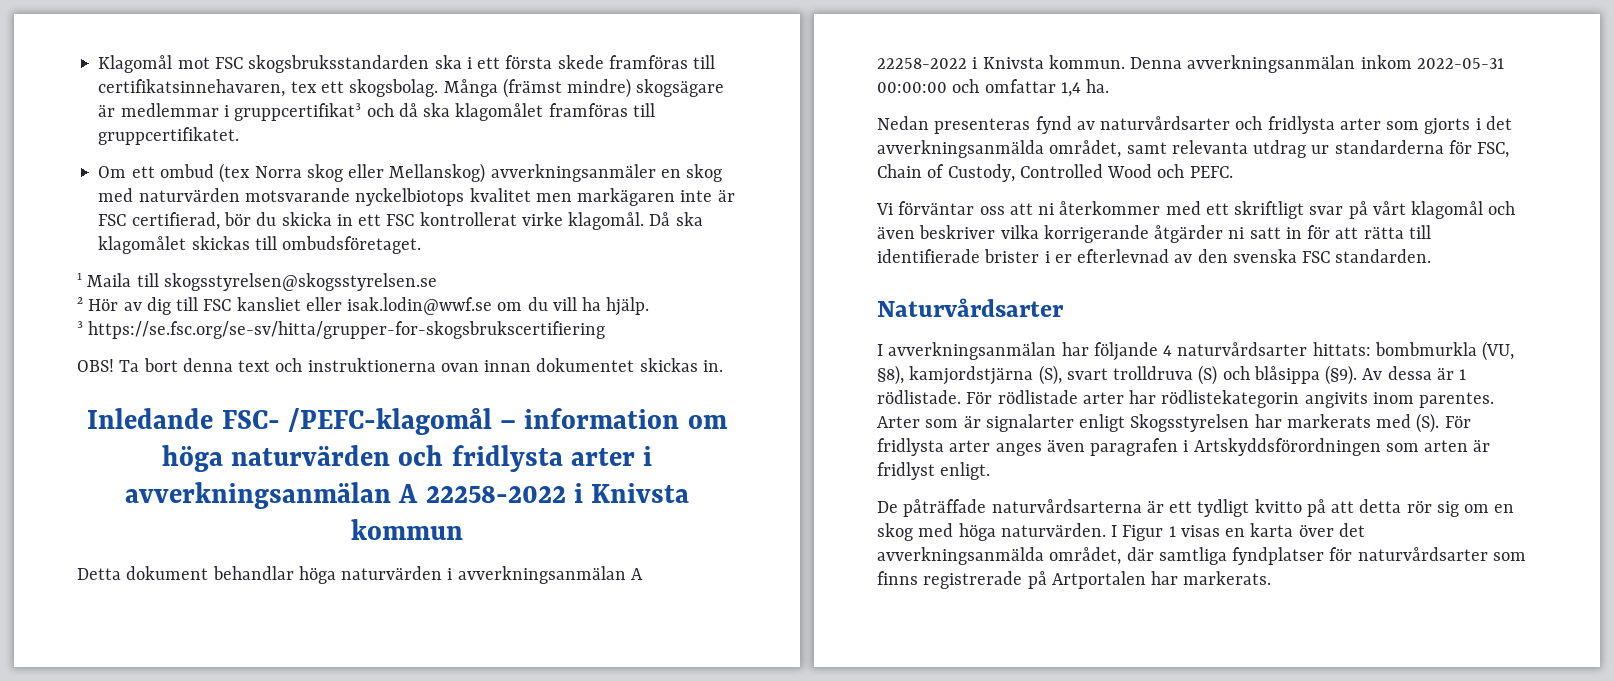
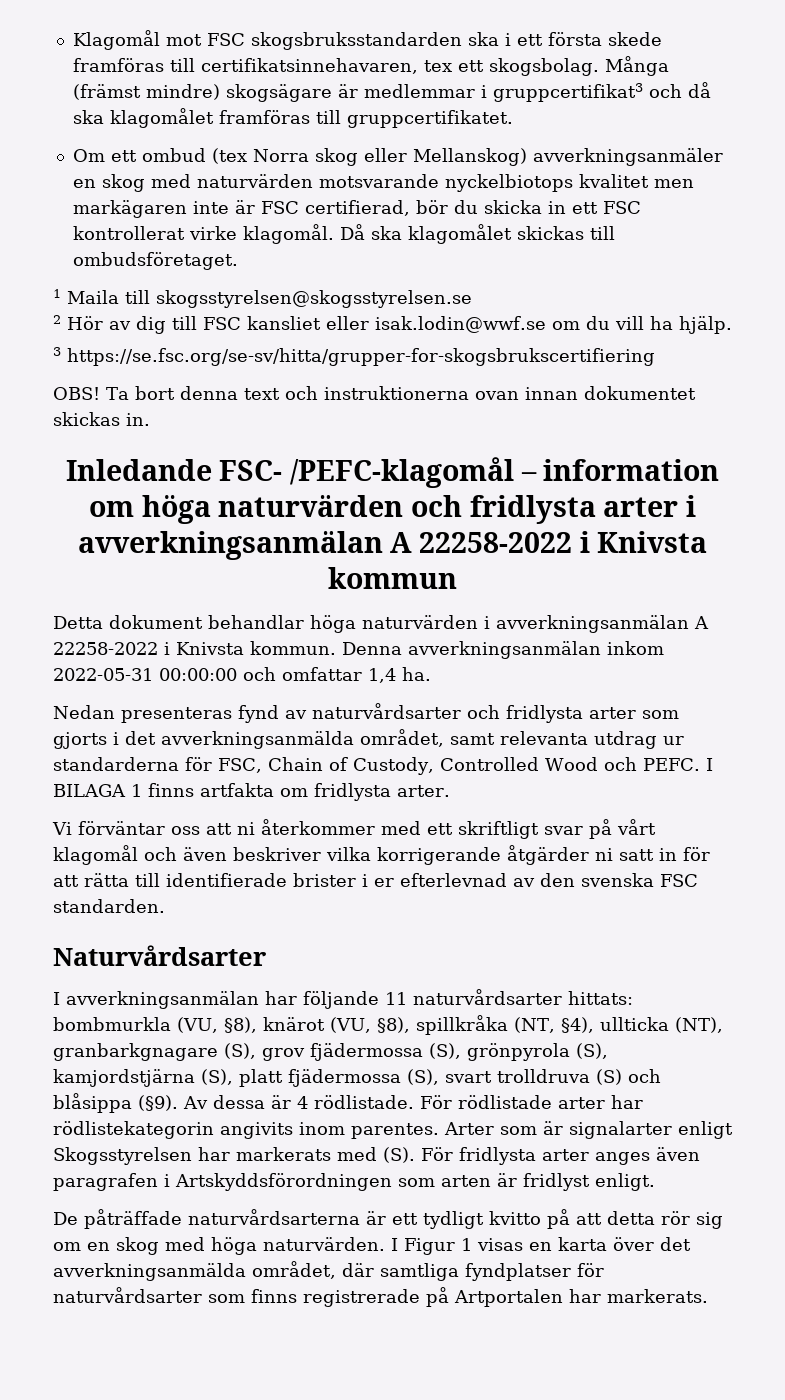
+ I BILAGA 1 finns artfakta om fridlysta arter.
- I avverkningsanmälan har följande 4 naturvårdsarter hittats: bombmurkla (VU, §8), kamjordstjärna (S), svart trolldruva (S) och blåsippa (§9).
+ I avverkningsanmälan har följande 11 naturvårdsarter hittats: bombmurkla (VU, §8), knärot (VU, §8), spillkråka (NT, §4), ullticka (NT), granbarkgnagare (S), grov fjädermossa (S), grönpyrola (S), kamjordstjärna (S), platt fjädermossa (S), svart trolldruva (S) och blåsippa (§9).
- Av dessa är 1 rödlistade.
+ Av dessa är 4 rödlistade.

